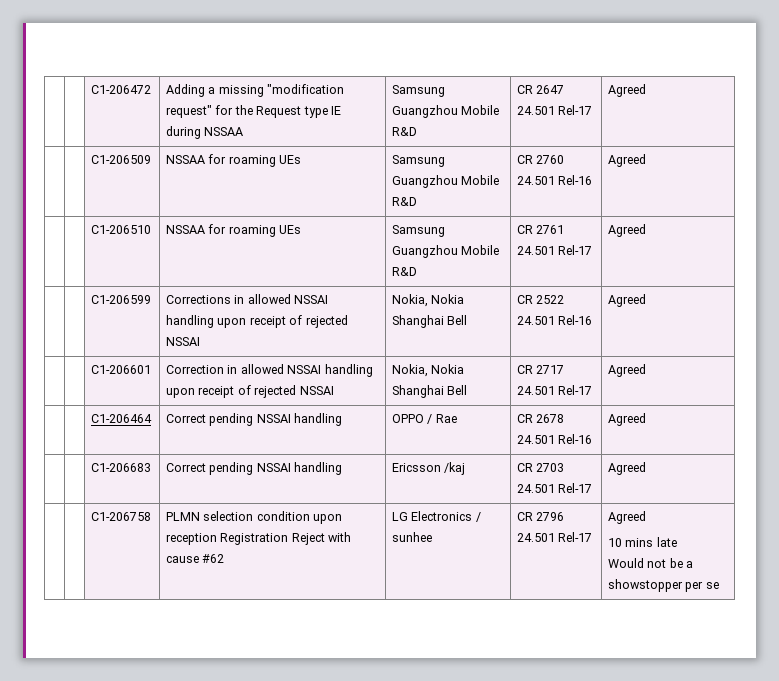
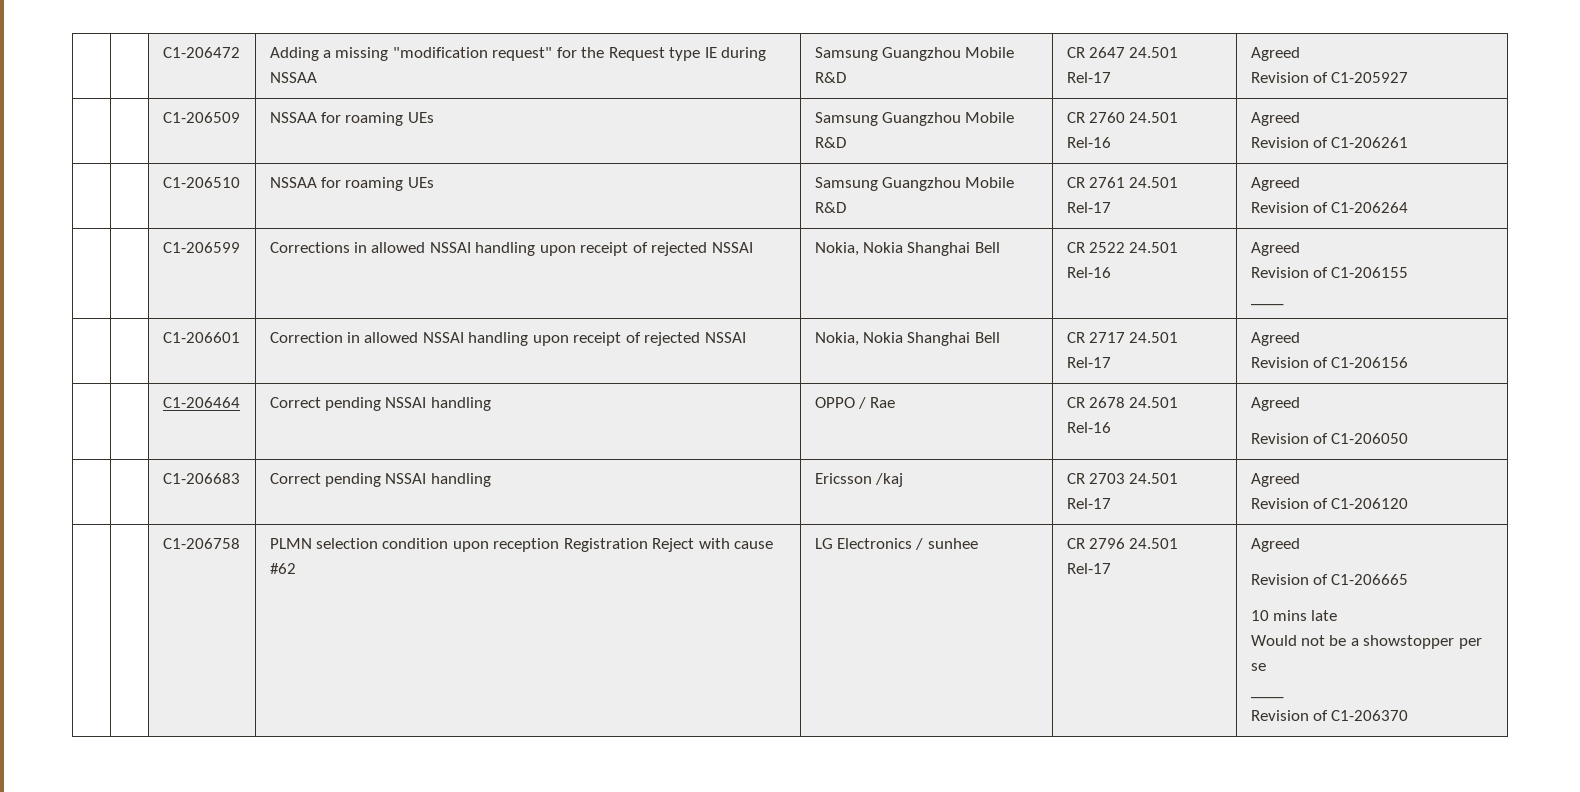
  | | C1-206472 | Adding a missing "modification request" for the Request type IE during NSSAA | Samsung Guangzhou Mobile R&D | CR 2647 24.501 Rel-17 | Agreed
+ Revision of C1-205927
  | | C1-206509 | NSSAA for roaming UEs | Samsung Guangzhou Mobile R&D | CR 2760 24.501 Rel-16 | Agreed
+ Revision of C1-206261
  | | C1-206510 | NSSAA for roaming UEs | Samsung Guangzhou Mobile R&D | CR 2761 24.501 Rel-17 | Agreed
+ Revision of C1-206264
  | | C1-206599 | Corrections in allowed NSSAI handling upon receipt of rejected NSSAI | Nokia, Nokia Shanghai Bell | CR 2522 24.501 Rel-16 | Agreed
+ Revision of C1-206155
+ ____
  | | C1-206601 | Correction in allowed NSSAI handling upon receipt of rejected NSSAI | Nokia, Nokia Shanghai Bell | CR 2717 24.501 Rel-17 | Agreed
+ Revision of C1-206156
  | | C1-206464 | Correct pending NSSAI handling | OPPO / Rae | CR 2678 24.501 Rel-16 | Agreed
+ Revision of C1-206050
  | | C1-206683 | Correct pending NSSAI handling | Ericsson /kaj | CR 2703 24.501 Rel-17 | Agreed
+ Revision of C1-206120
  | | C1-206758 | PLMN selection condition upon reception Registration Reject with cause #62 | LG Electronics / sunhee | CR 2796 24.501 Rel-17 | Agreed
+ Revision of C1-206665
  10 mins late
  Would not be a showstopper per se
+ ____
+ Revision of C1-206370

